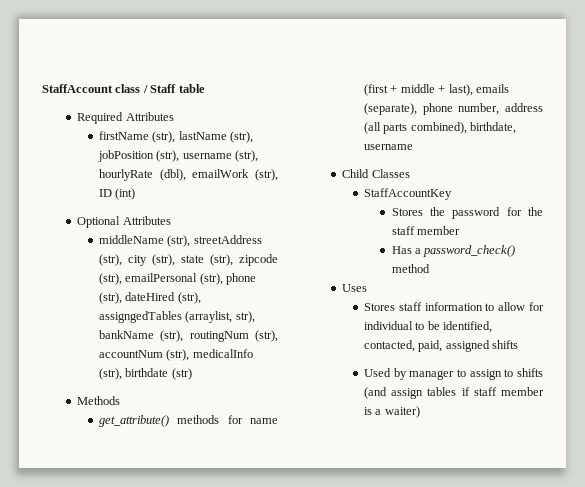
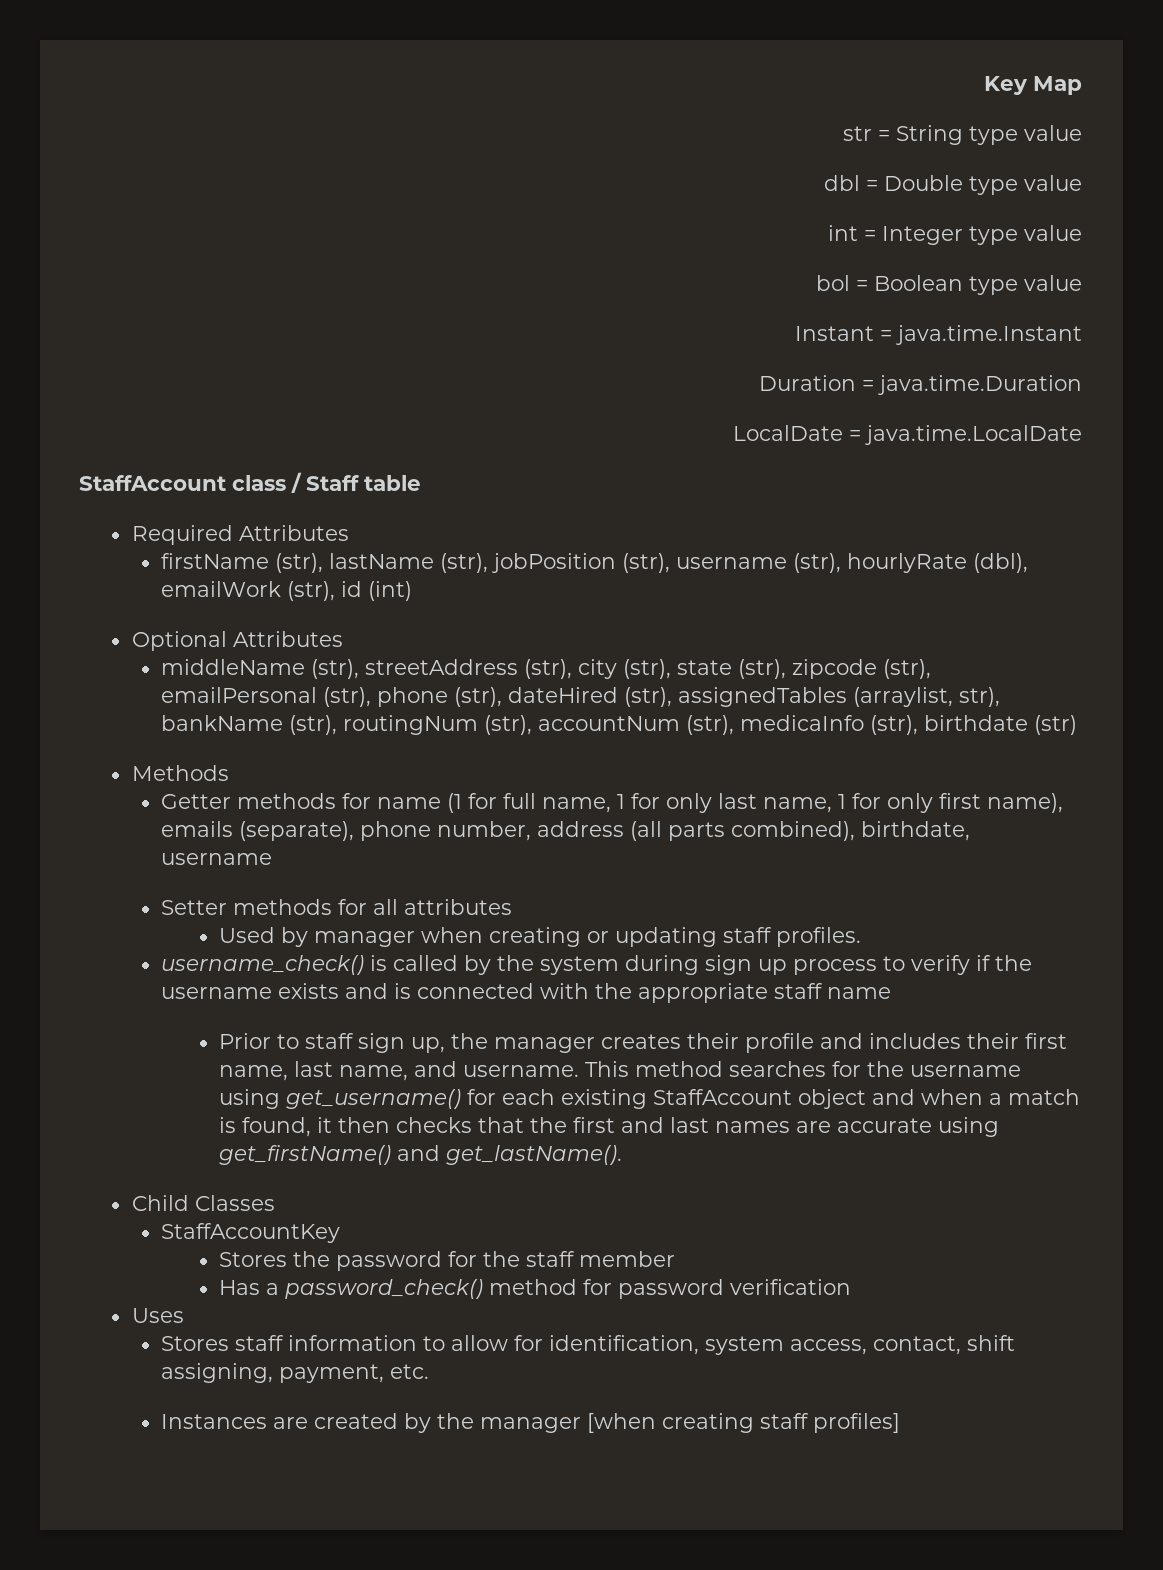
+ Key Map
+ str = String type value
+ dbl = Double type value
+ int = Integer type value
+ bol = Boolean type value
+ Instant = java.time.Instant
+ Duration = java.time.Duration
+ LocalDate = java.time.LocalDate
- firstName (str), lastName (str), jobPosition (str), username (str), hourlyRate (dbl), emailWork (str), ID (int)
+ firstName (str), lastName (str), jobPosition (str), username (str), hourlyRate (dbl), emailWork (str), id (int)
- middleName (str), streetAddress (str), city (str), state (str), zipcode (str), emailPersonal (str), phone (str), dateHired (str), assigngedTables (arraylist, str), bankName (str), routingNum (str), accountNum (str), medicalInfo (str), birthdate (str)
+ middleName (str), streetAddress (str), city (str), state (str), zipcode (str), emailPersonal (str), phone (str), dateHired (str), assignedTables (arraylist, str), bankName (str), routingNum (str), accountNum (str), medicaInfo (str), birthdate (str)
- get_attribute() methods for name (first + middle + last), emails (separate), phone number, address (all parts combined), birthdate, username
+ Getter methods for name (1 for full name, 1 for only last name, 1 for only first name), emails (separate), phone number, address (all parts combined), birthdate, username
+ Setter methods for all attributes
+ Used by manager when creating or updating staff profiles.
+ username_check() is called by the system during sign up process to verify if the username exists and is connected with the appropriate staff name
+ Prior to staff sign up, the manager creates their profile and includes their first name, last name, and username. This method searches for the username using get_username() for each existing StaffAccount object and when a match is found, it then checks that the first and last names are accurate using get_firstName() and get_lastName().
- Has a password_check() method
+ Has a password_check() method for password verification
- Stores staff information to allow for individual to be identified, contacted, paid, assigned shifts
- Used by manager to assign to shifts (and assign tables if staff member is a waiter)
+ Stores staff information to allow for identification, system access, contact, shift assigning, payment, etc.
+ Instances are created by the manager [when creating staff profiles]

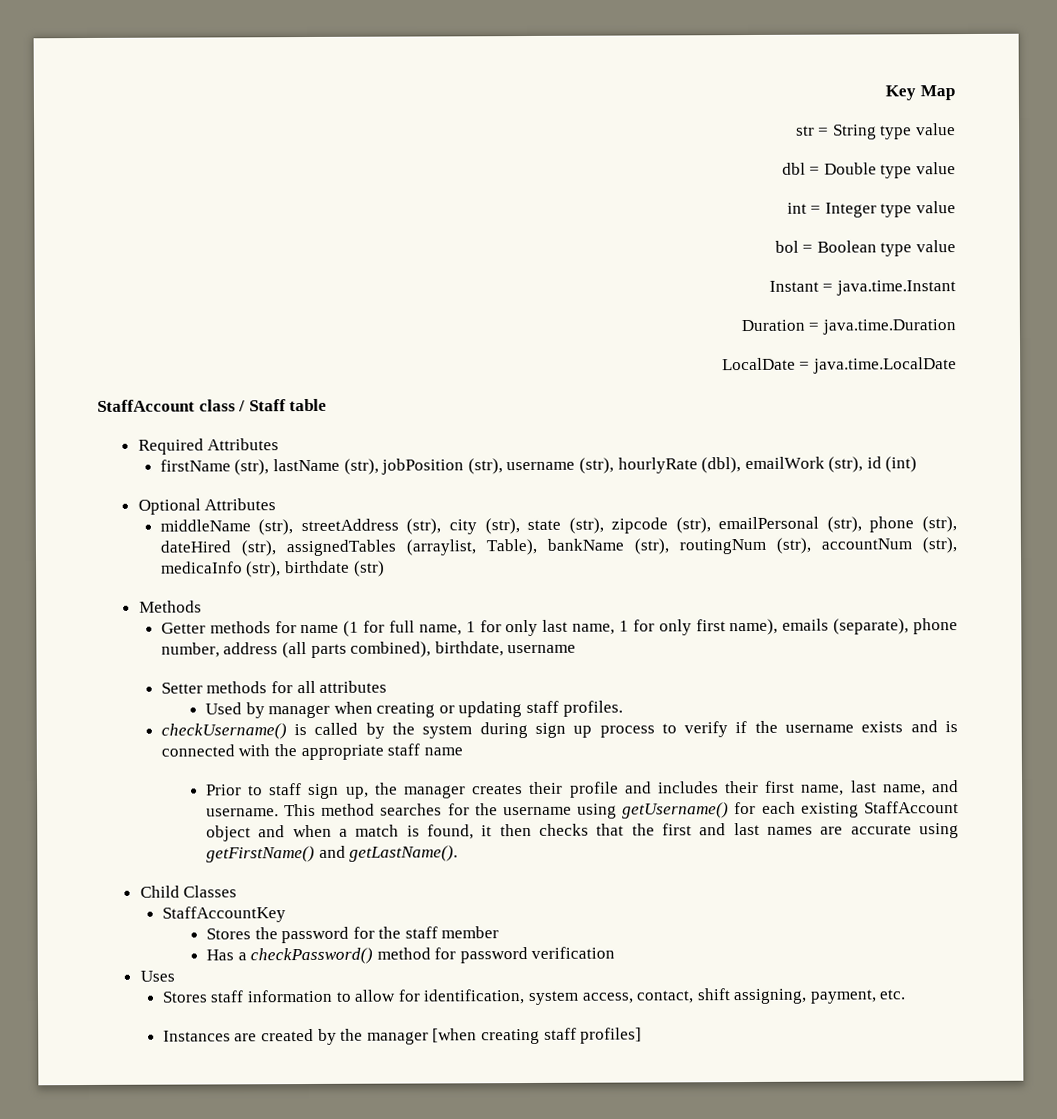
- middleName (str), streetAddress (str), city (str), state (str), zipcode (str), emailPersonal (str), phone (str), dateHired (str), assignedTables (arraylist, str), bankName (str), routingNum (str), accountNum (str), medicaInfo (str), birthdate (str)
+ middleName (str), streetAddress (str), city (str), state (str), zipcode (str), emailPersonal (str), phone (str), dateHired (str), assignedTables (arraylist, Table), bankName (str), routingNum (str), accountNum (str), medicaInfo (str), birthdate (str)
- username_check() is called by the system during sign up process to verify if the username exists and is connected with the appropriate staff name
+ checkUsername() is called by the system during sign up process to verify if the username exists and is connected with the appropriate staff name
- This method searches for the username using get_username() for each existing StaffAccount object and when a match is found, it then checks that the first and last names are accurate using get_firstName() and get_lastName().
+ This method searches for the username using getUsername() for each existing StaffAccount object and when a match is found, it then checks that the first and last names are accurate using getFirstName() and getLastName().
- Has a password_check() method for password verification
+ Has a checkPassword() method for password verification

